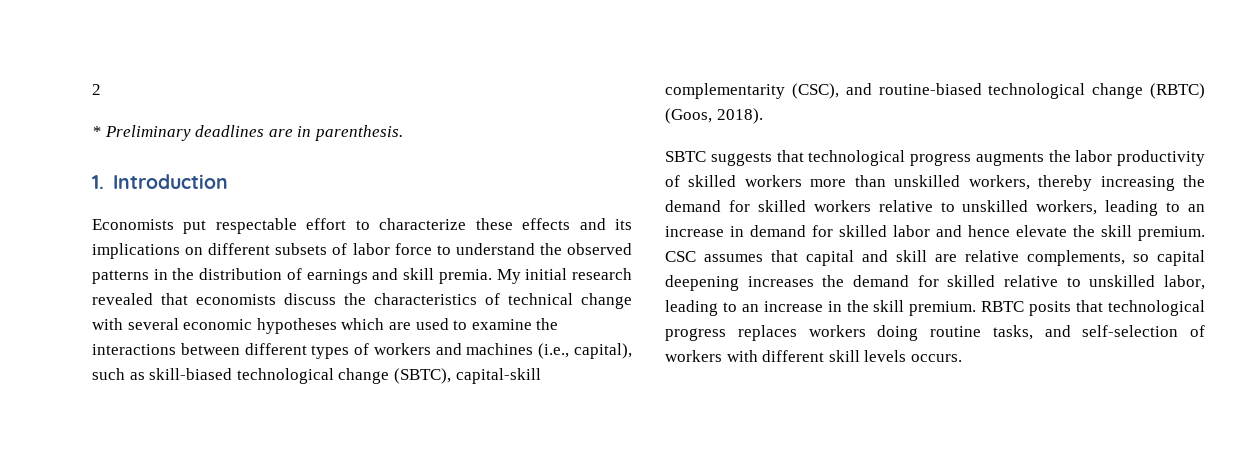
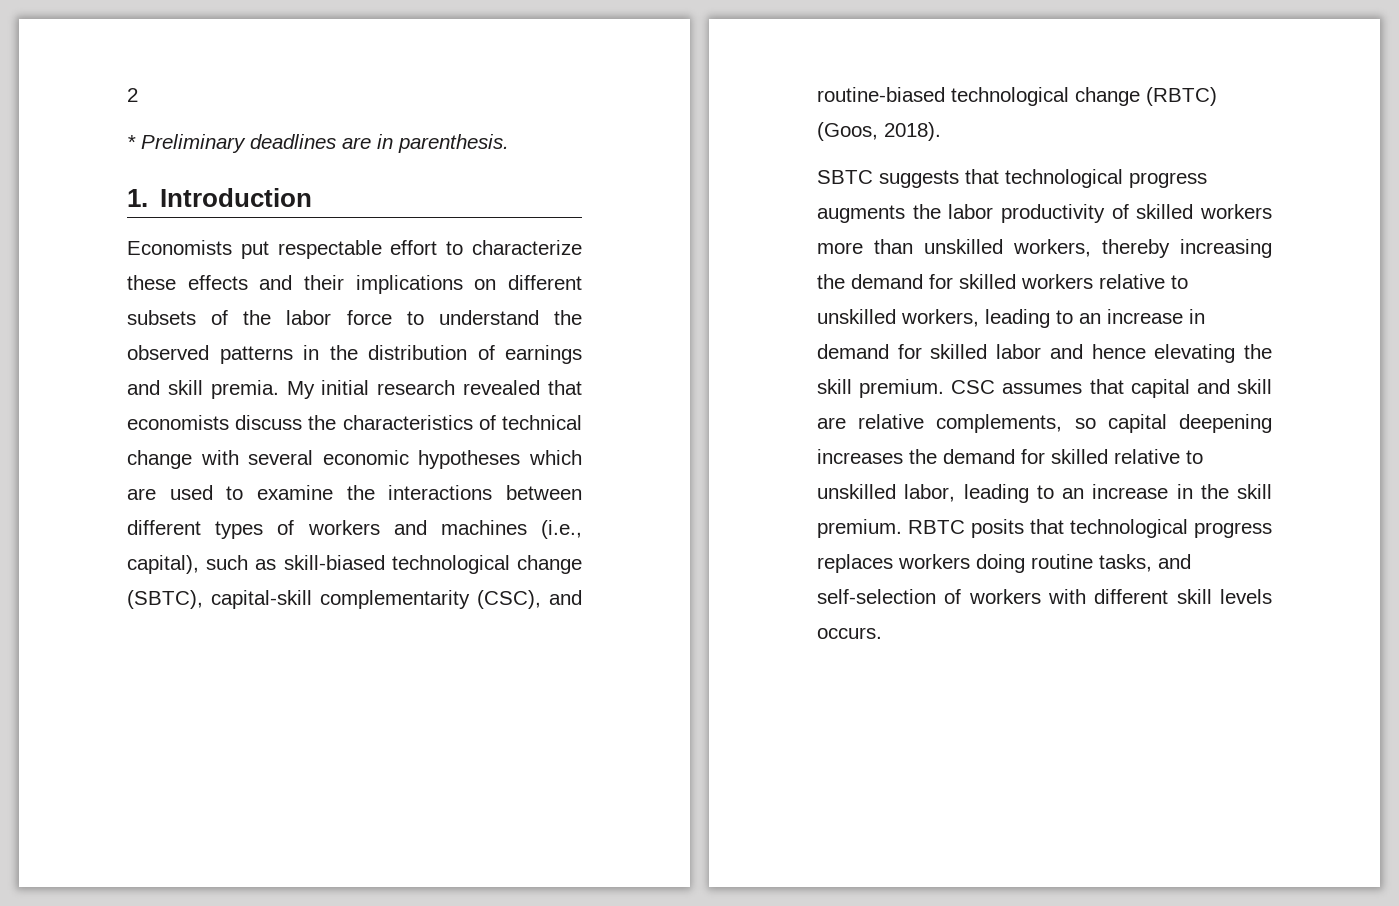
- Economists put respectable effort to characterize these effects and its implications on different subsets of labor force to understand the observed patterns in the distribution of earnings and skill premia.
+ Economists put respectable effort to characterize these effects and their implications on different subsets of the labor force to understand the observed patterns in the distribution of earnings and skill premia.
- SBTC suggests that technological progress augments the labor productivity of skilled workers more than unskilled workers, thereby increasing the demand for skilled workers relative to unskilled workers, leading to an increase in demand for skilled labor and hence elevate the skill premium.
+ SBTC suggests that technological progress augments the labor productivity of skilled workers more than unskilled workers, thereby increasing the demand for skilled workers relative to unskilled workers, leading to an increase in demand for skilled labor and hence elevating the skill premium.

